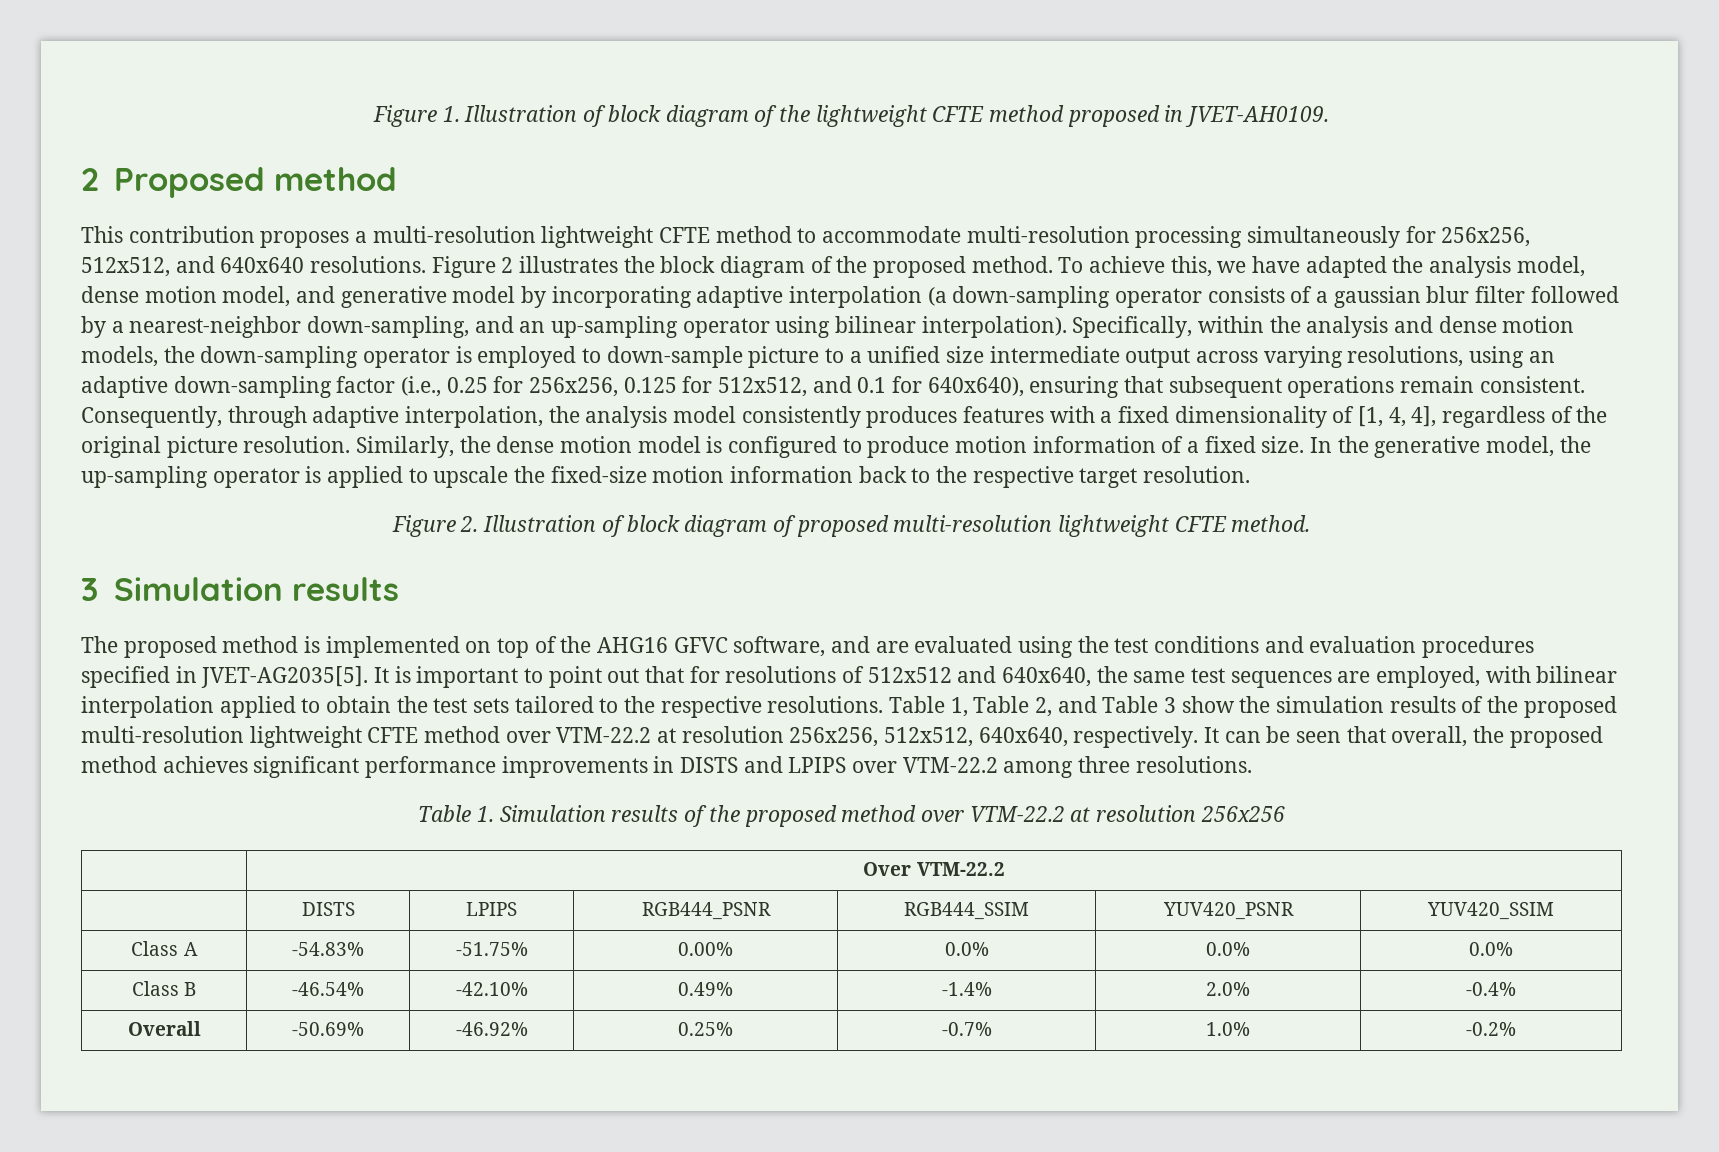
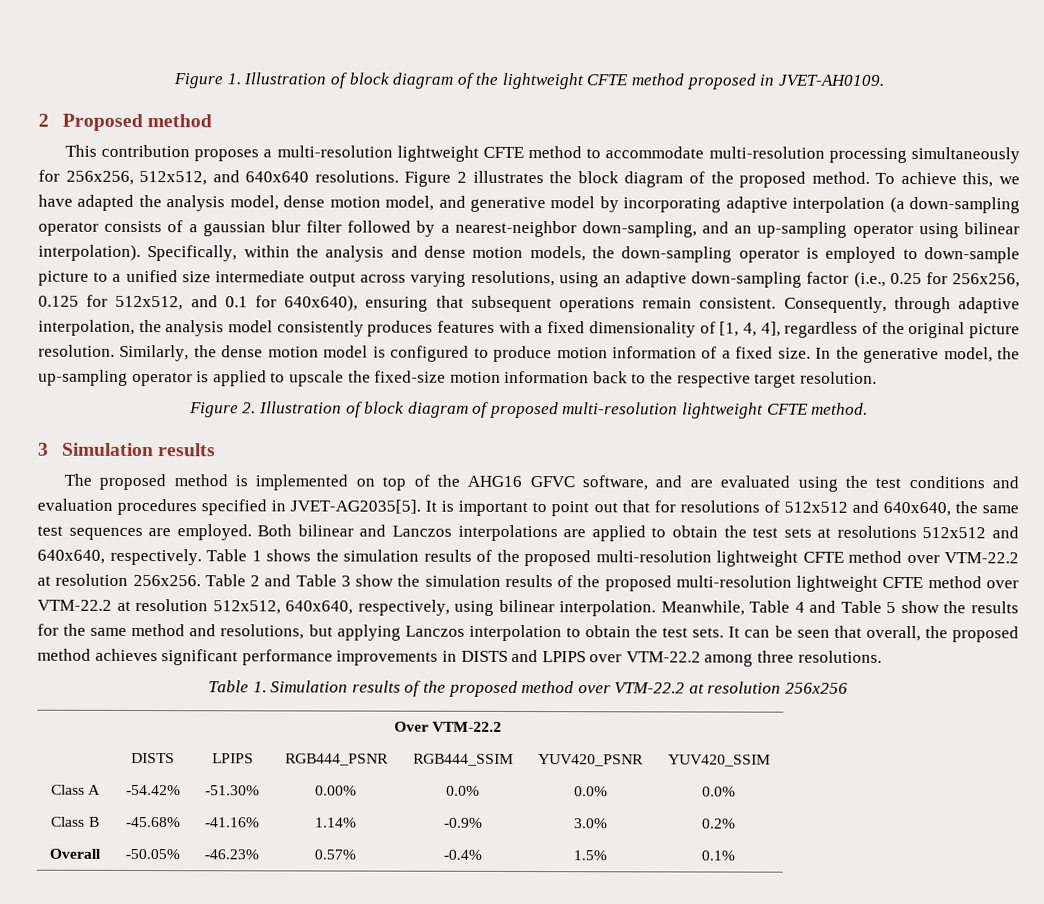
- It is important to point out that for resolutions of 512x512 and 640x640, the same test sequences are employed, with bilinear interpolation applied to obtain the test sets tailored to the respective resolutions. Table 1, Table 2, and Table 3 show the simulation results of the proposed multi-resolution lightweight CFTE method over VTM-22.2 at resolution 256x256, 512x512, 640x640, respectively.
+ It is important to point out that for resolutions of 512x512 and 640x640, the same test sequences are employed. Both bilinear and Lanczos interpolations are applied to obtain the test sets at resolutions 512x512 and 640x640, respectively. Table 1 shows the simulation results of the proposed multi-resolution lightweight CFTE method over VTM-22.2 at resolution 256x256. Table 2 and Table 3 show the simulation results of the proposed multi-resolution lightweight CFTE method over VTM-22.2 at resolution 512x512, 640x640, respectively, using bilinear interpolation. Meanwhile, Table 4 and Table 5 show the results for the same method and resolutions, but applying Lanczos interpolation to obtain the test sets.
- Class A | -54.83% | -51.75% | 0.00% | 0.0% | 0.0% | 0.0%
+ Class A | -54.42% | -51.30% | 0.00% | 0.0% | 0.0% | 0.0%
- Class B | -46.54% | -42.10% | 0.49% | -1.4% | 2.0% | -0.4%
- Overall | -50.69% | -46.92% | 0.25% | -0.7% | 1.0% | -0.2%
+ Class B | -45.68% | -41.16% | 1.14% | -0.9% | 3.0% | 0.2%
+ Overall | -50.05% | -46.23% | 0.57% | -0.4% | 1.5% | 0.1%

